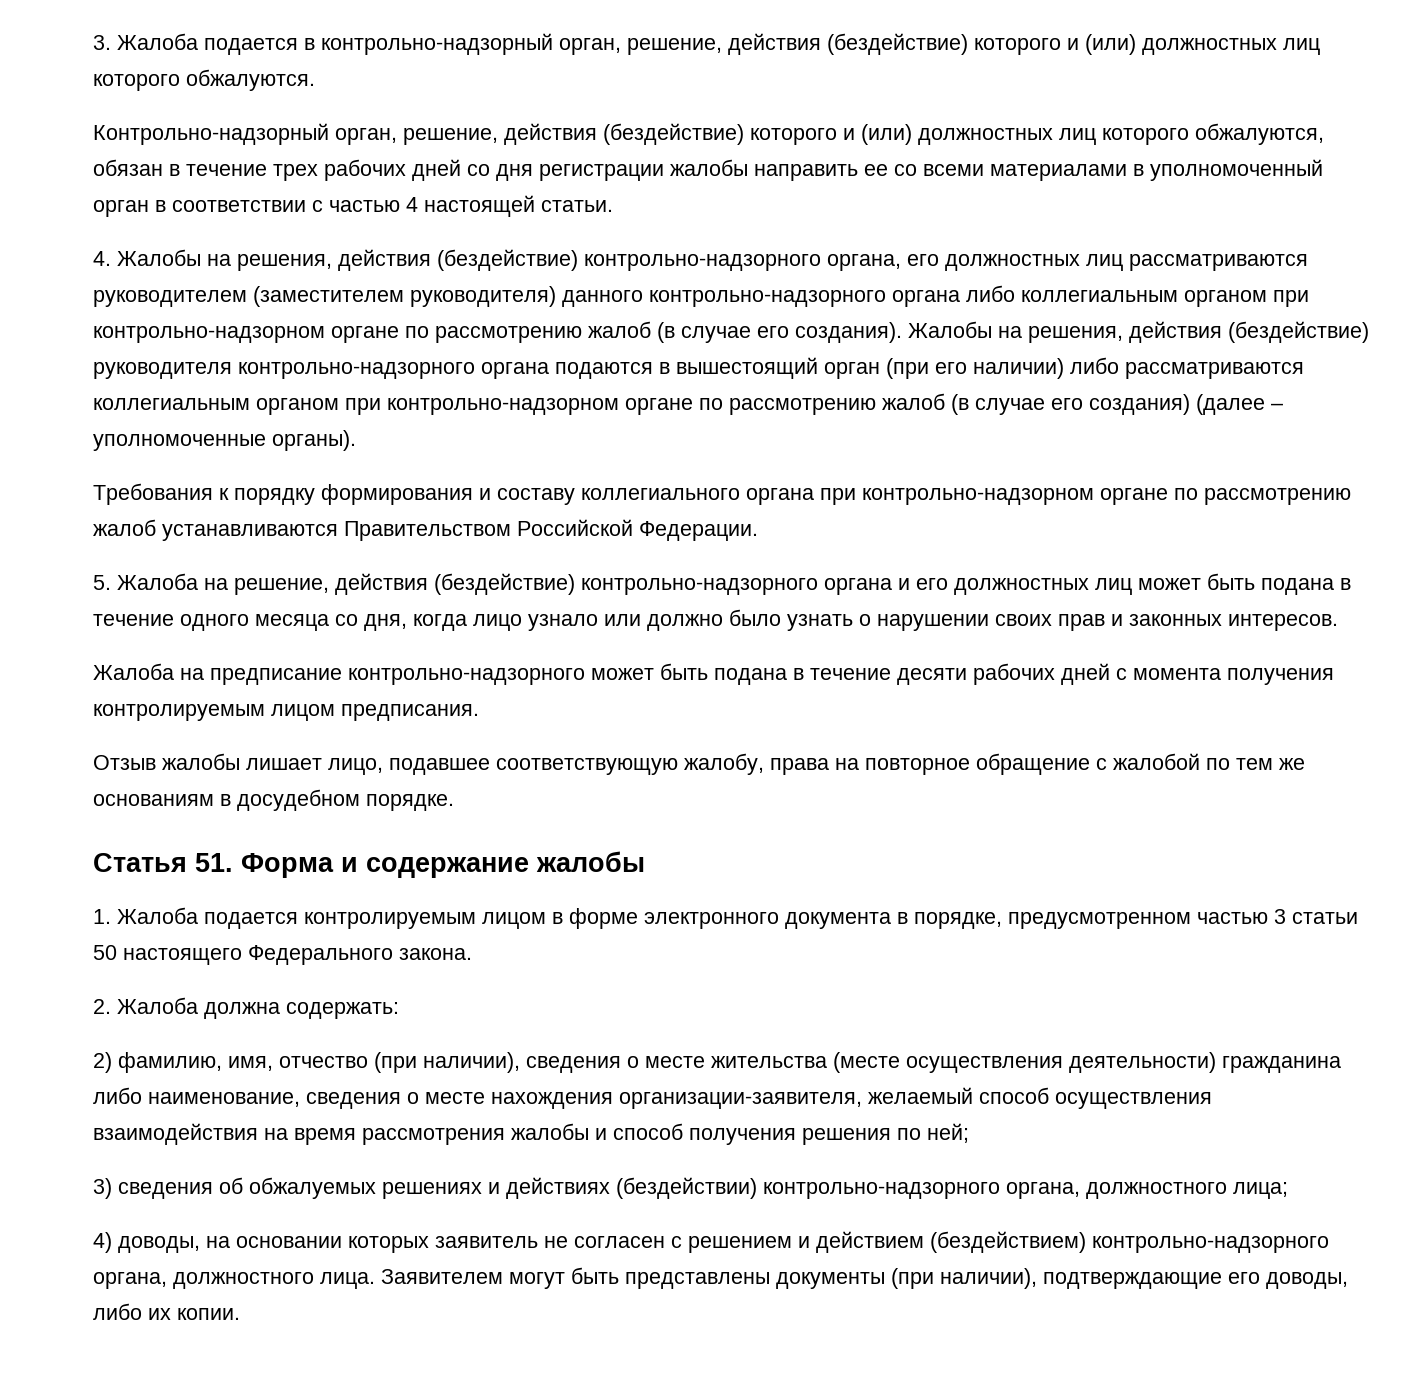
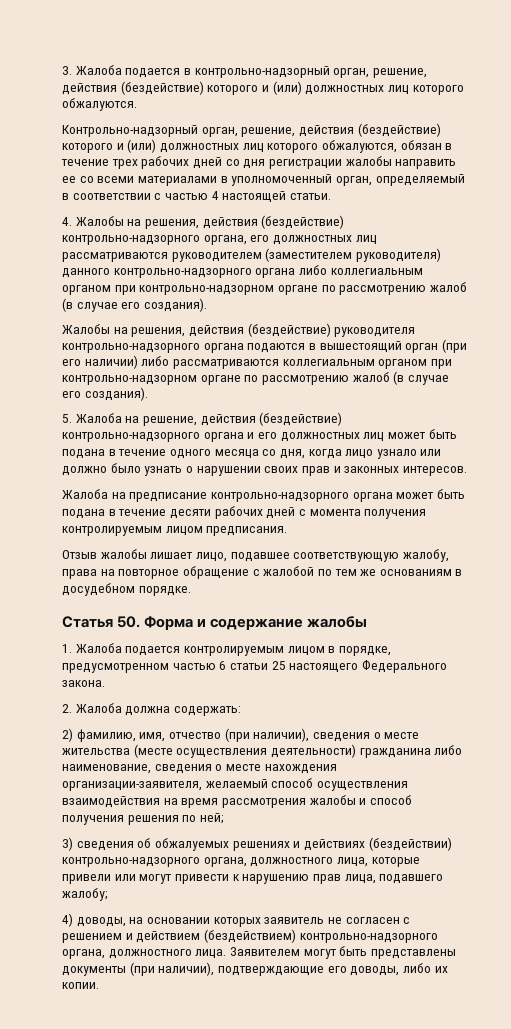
- Контрольно-надзорный орган, решение, действия (бездействие) которого и (или) должностных лиц которого обжалуются, обязан в течение трех рабочих дней со дня регистрации жалобы направить ее со всеми материалами в уполномоченный орган в соответствии с частью 4 настоящей статьи.
+ Контрольно-надзорный орган, решение, действия (бездействие) которого и (или) должностных лиц которого обжалуются, обязан в течение трех рабочих дней со дня регистрации жалобы направить ее со всеми материалами в уполномоченный орган, определяемый в соответствии с частью 4 настоящей статьи.
- 4. Жалобы на решения, действия (бездействие) контрольно-надзорного органа, его должностных лиц рассматриваются руководителем (заместителем руководителя) данного контрольно-надзорного органа либо коллегиальным органом при контрольно-надзорном органе по рассмотрению жалоб (в случае его создания). Жалобы на решения, действия (бездействие) руководителя контрольно-надзорного органа подаются в вышестоящий орган (при его наличии) либо рассматриваются коллегиальным органом при контрольно-надзорном органе по рассмотрению жалоб (в случае его создания) (далее – уполномоченные органы).
- Требования к порядку формирования и составу коллегиального органа при контрольно-надзорном органе по рассмотрению жалоб устанавливаются Правительством Российской Федерации.
+ 4. Жалобы на решения, действия (бездействие) контрольно-надзорного органа, его должностных лиц рассматриваются руководителем (заместителем руководителя) данного контрольно-надзорного органа либо коллегиальным органом при контрольно-надзорном органе по рассмотрению жалоб (в случае его создания).
+ Жалобы на решения, действия (бездействие) руководителя контрольно-надзорного органа подаются в вышестоящий орган (при его наличии) либо рассматриваются коллегиальным органом при контрольно-надзорном органе по рассмотрению жалоб (в случае его создания).
- Жалоба на предписание контрольно-надзорного может быть подана в течение десяти рабочих дней с момента получения контролируемым лицом предписания.
+ Жалоба на предписание контрольно-надзорного органа может быть подана в течение десяти рабочих дней с момента получения контролируемым лицом предписания.
- Статья 51. Форма и содержание жалобы
+ Статья 50. Форма и содержание жалобы
- 1. Жалоба подается контролируемым лицом в форме электронного документа в порядке, предусмотренном частью 3 статьи 50 настоящего Федерального закона.
+ 1. Жалоба подается контролируемым лицом в порядке, предусмотренном частью 6 статьи 25 настоящего Федерального закона.
- 3) сведения об обжалуемых решениях и действиях (бездействии) контрольно-надзорного органа, должностного лица;
+ 3) сведения об обжалуемых решениях и действиях (бездействии) контрольно-надзорного органа, должностного лица, которые привели или могут привести к нарушению прав лица, подавшего жалобу;

